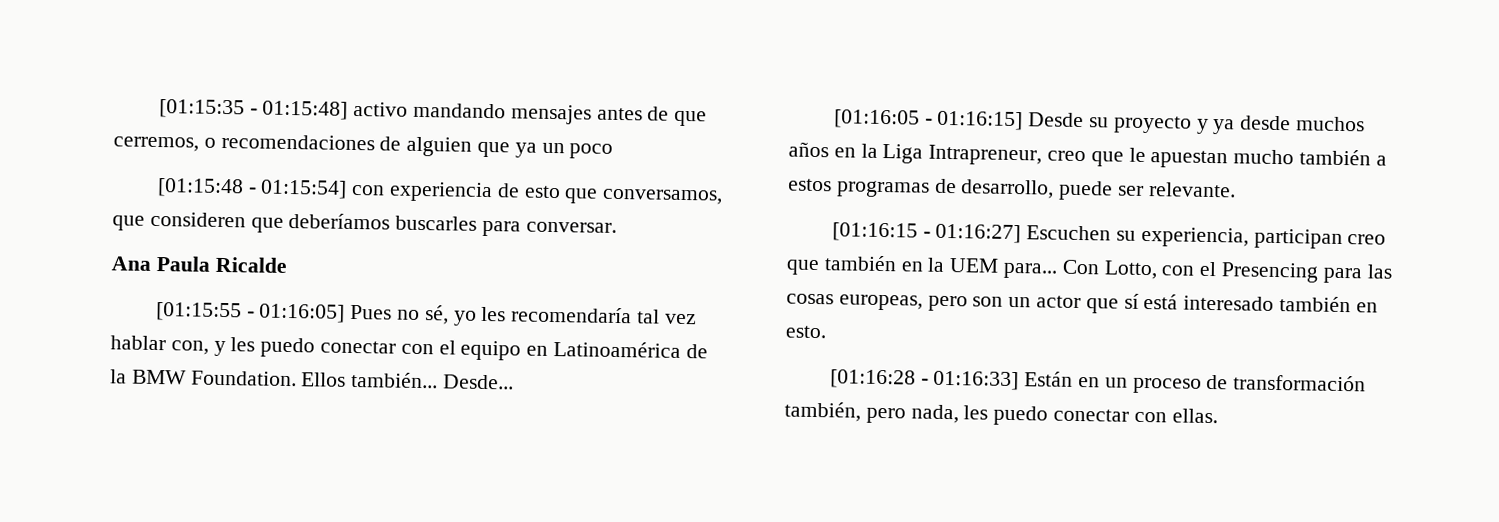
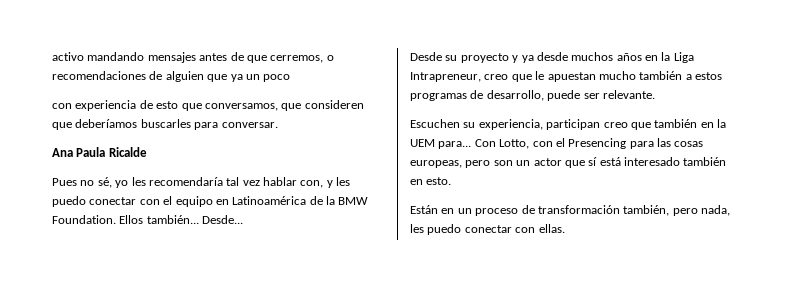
- [01:15:35 - 01:15:48] activo mandando mensajes antes de que cerremos, o recomendaciones de alguien que ya un poco
+ activo mandando mensajes antes de que cerremos, o recomendaciones de alguien que ya un poco
- [01:15:48 - 01:15:54] con experiencia de esto que conversamos, que consideren que deberíamos buscarles para conversar.
+ con experiencia de esto que conversamos, que consideren que deberíamos buscarles para conversar.
- [01:15:55 - 01:16:05] Pues no sé, yo les recomendaría tal vez hablar con, y les puedo conectar con el equipo en Latinoamérica de la BMW Foundation.
+ Pues no sé, yo les recomendaría tal vez hablar con, y les puedo conectar con el equipo en Latinoamérica de la BMW Foundation.
- [01:16:05 - 01:16:15] Desde su proyecto y ya desde muchos años en la Liga Intrapreneur, creo que le apuestan mucho también a estos programas de desarrollo, puede ser relevante.
+ Desde su proyecto y ya desde muchos años en la Liga Intrapreneur, creo que le apuestan mucho también a estos programas de desarrollo, puede ser relevante.
- [01:16:15 - 01:16:27] Escuchen su experiencia, participan creo que también en la UEM para...
+ Escuchen su experiencia, participan creo que también en la UEM para...
- [01:16:28 - 01:16:33] Están en un proceso de transformación también, pero nada, les puedo conectar con ellas.
+ Están en un proceso de transformación también, pero nada, les puedo conectar con ellas.

